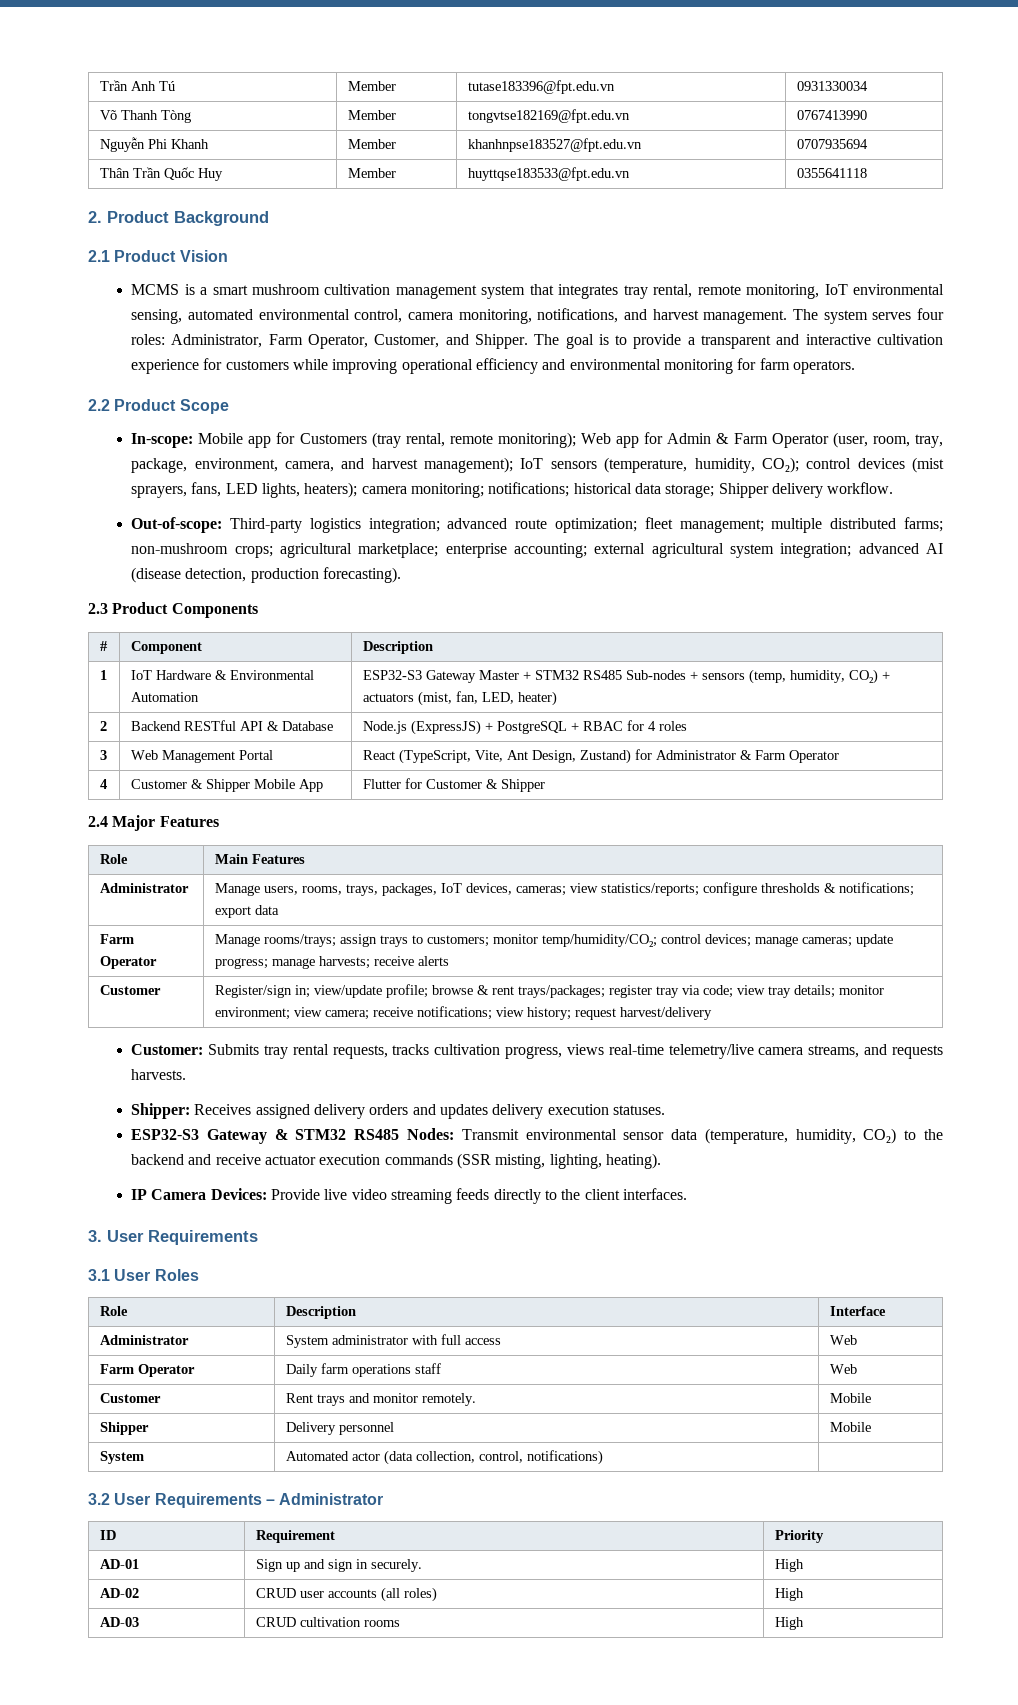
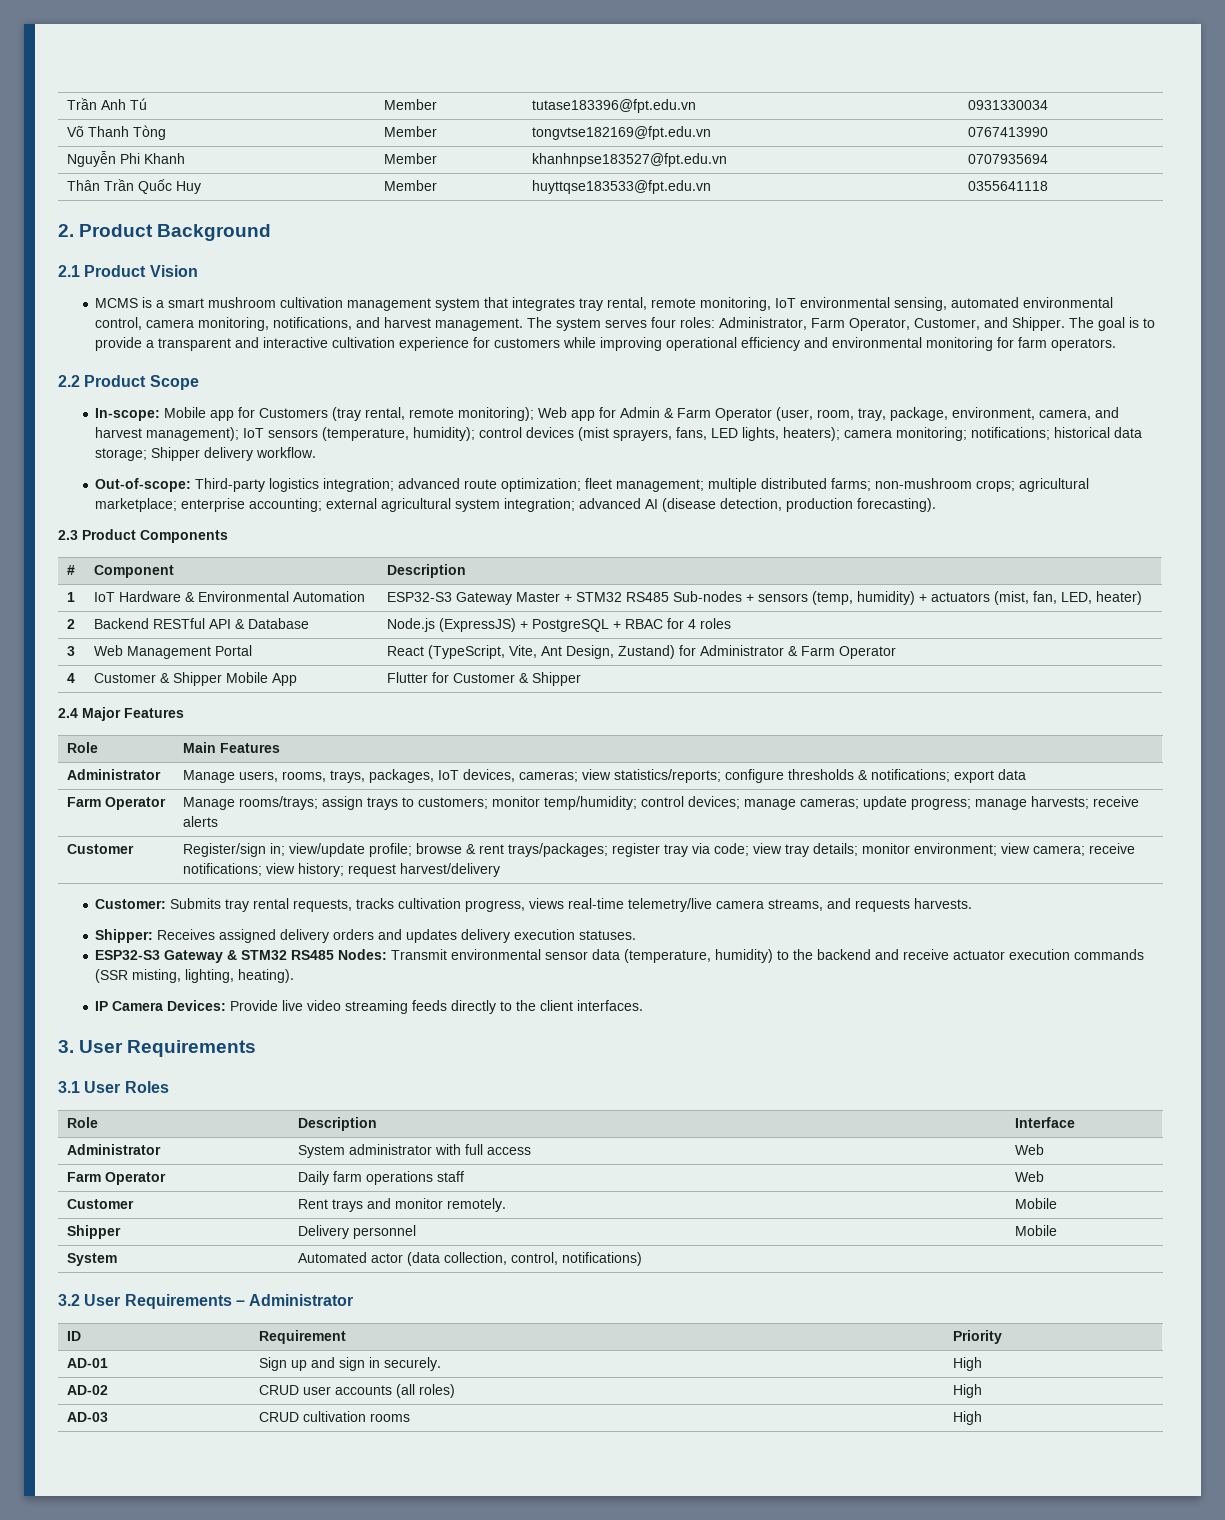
- In-scope: Mobile app for Customers (tray rental, remote monitoring); Web app for Admin & Farm Operator (user, room, tray, package, environment, camera, and harvest management); IoT sensors (temperature, humidity, CO₂); control devices (mist sprayers, fans, LED lights, heaters); camera monitoring; notifications; historical data storage; Shipper delivery workflow.
+ In-scope: Mobile app for Customers (tray rental, remote monitoring); Web app for Admin & Farm Operator (user, room, tray, package, environment, camera, and harvest management); IoT sensors (temperature, humidity); control devices (mist sprayers, fans, LED lights, heaters); camera monitoring; notifications; historical data storage; Shipper delivery workflow.
- 1 | IoT Hardware & Environmental Automation | ESP32-S3 Gateway Master + STM32 RS485 Sub-nodes + sensors (temp, humidity, CO₂) + actuators (mist, fan, LED, heater)
+ 1 | IoT Hardware & Environmental Automation | ESP32-S3 Gateway Master + STM32 RS485 Sub-nodes + sensors (temp, humidity) + actuators (mist, fan, LED, heater)
- Farm Operator | Manage rooms/trays; assign trays to customers; monitor temp/humidity/CO₂; control devices; manage cameras; update progress; manage harvests; receive alerts
+ Farm Operator | Manage rooms/trays; assign trays to customers; monitor temp/humidity; control devices; manage cameras; update progress; manage harvests; receive alerts
- ESP32-S3 Gateway & STM32 RS485 Nodes: Transmit environmental sensor data (temperature, humidity, CO₂) to the backend and receive actuator execution commands (SSR misting, lighting, heating).
+ ESP32-S3 Gateway & STM32 RS485 Nodes: Transmit environmental sensor data (temperature, humidity) to the backend and receive actuator execution commands (SSR misting, lighting, heating).

